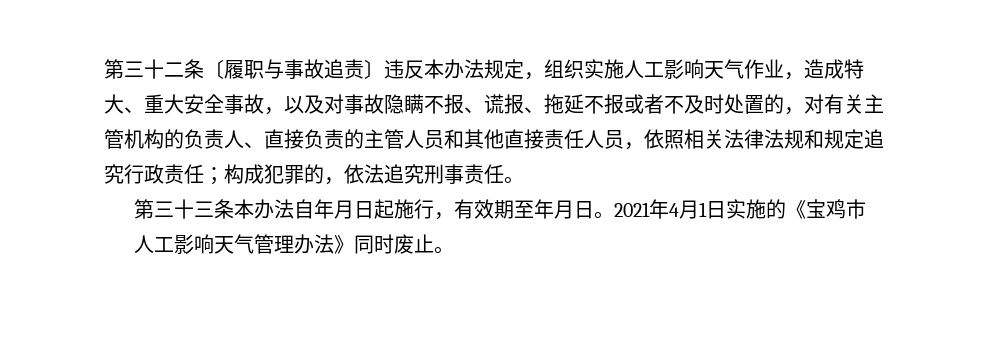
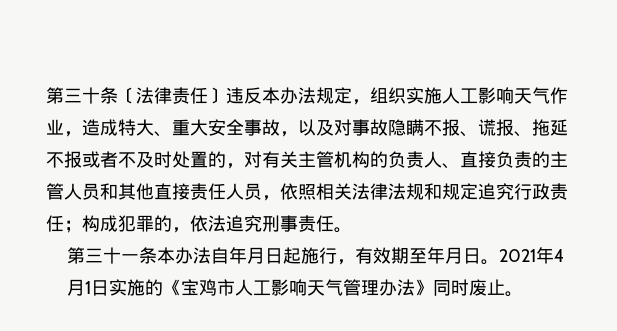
- 第三十二条〔履职与事故追责〕违反本办法规定，组织实施人工影响天气作业，造成特大、重大安全事故，以及对事故隐瞒不报、谎报、拖延不报或者不及时处置的，对有关主管机构的负责人、直接负责的主管人员和其他直接责任人员，依照相关法律法规和规定追究行政责任；
+ 第三十条〔法律责任〕违反本办法规定，组织实施人工影响天气作业，造成特大、重大安全事故，以及对事故隐瞒不报、谎报、拖延不报或者不及时处置的，对有关主管机构的负责人、直接负责的主管人员和其他直接责任人员，依照相关法律法规和规定追究行政责任；
- 第三十三条本办法自年月日起施行，有效期至年月日。
+ 第三十一条本办法自年月日起施行，有效期至年月日。

